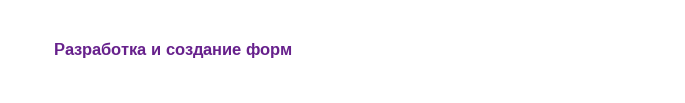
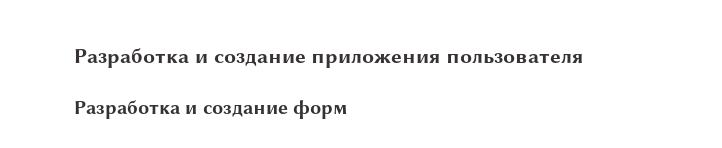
+ Разработка и создание приложения пользователя

